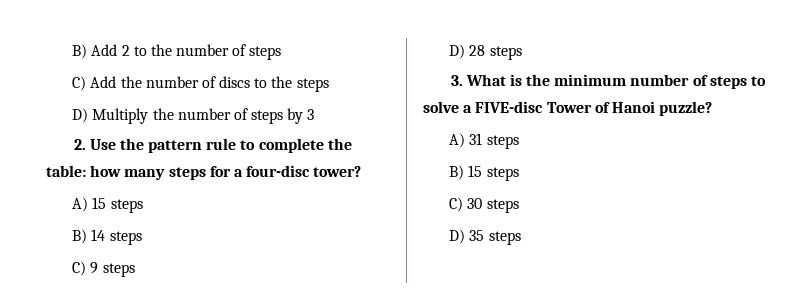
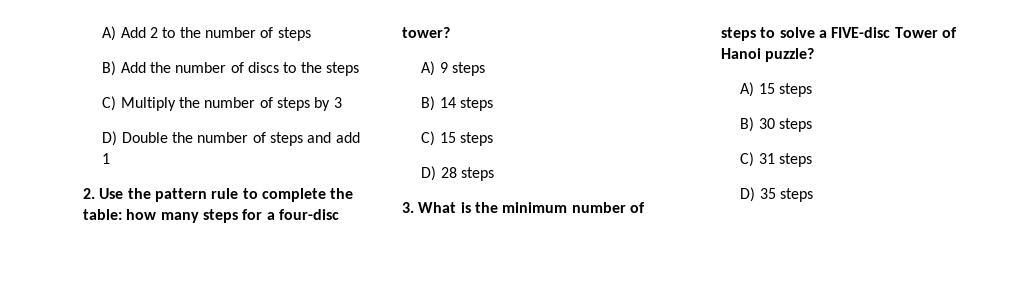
- B) Add 2 to the number of steps
+ A) Add 2 to the number of steps
- C) Add the number of discs to the steps
+ B) Add the number of discs to the steps
- D) Multiply the number of steps by 3
+ C) Multiply the number of steps by 3
+ D) Double the number of steps and add 1
- A) 15 steps
+ A) 9 steps
- C) 9 steps
+ C) 15 steps
- A) 31 steps
- B) 15 steps
- C) 30 steps
+ A) 15 steps
+ B) 30 steps
+ C) 31 steps

